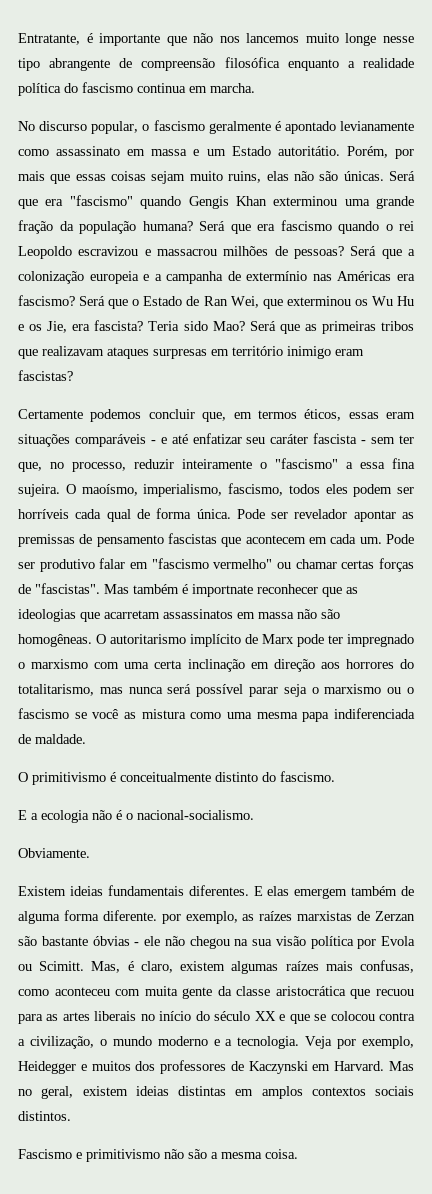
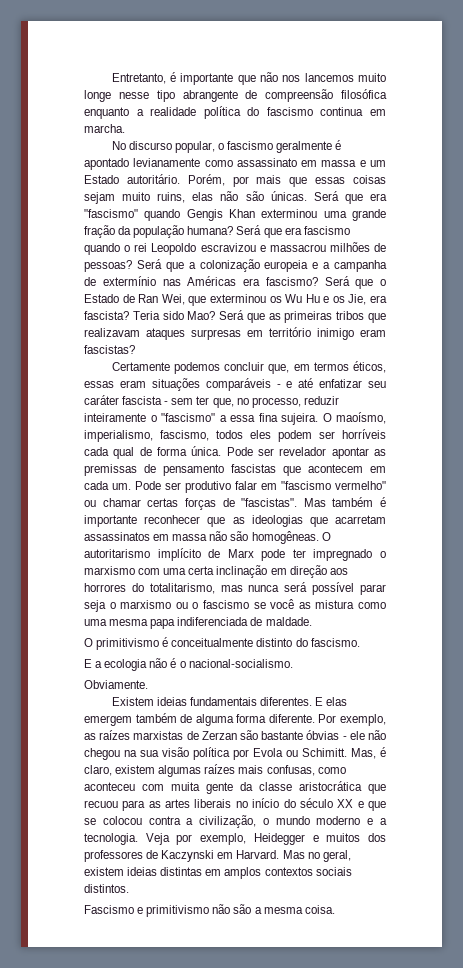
- Entratante, é importante que não nos lancemos muito longe nesse tipo abrangente de compreensão filosófica enquanto a realidade política do fascismo continua em marcha.
+ Entretanto, é importante que não nos lancemos muito longe nesse tipo abrangente de compreensão filosófica enquanto a realidade política do fascismo continua em marcha.
- No discurso popular, o fascismo geralmente é apontado levianamente como assassinato em massa e um Estado autoritátio.
+ No discurso popular, o fascismo geralmente é apontado levianamente como assassinato em massa e um Estado autoritário.
- Mas também é importnate reconhecer que as ideologias que acarretam assassinatos em massa não são homogêneas.
+ Mas também é importante reconhecer que as ideologias que acarretam assassinatos em massa não são homogêneas.
- E elas emergem também de alguma forma diferente. por exemplo, as raízes marxistas de Zerzan são bastante óbvias - ele não chegou na sua visão política por Evola ou Scimitt.
+ E elas emergem também de alguma forma diferente. Por exemplo, as raízes marxistas de Zerzan são bastante óbvias - ele não chegou na sua visão política por Evola ou Schimitt.

